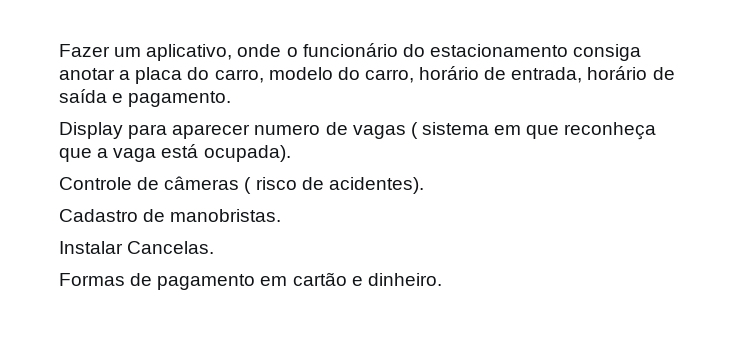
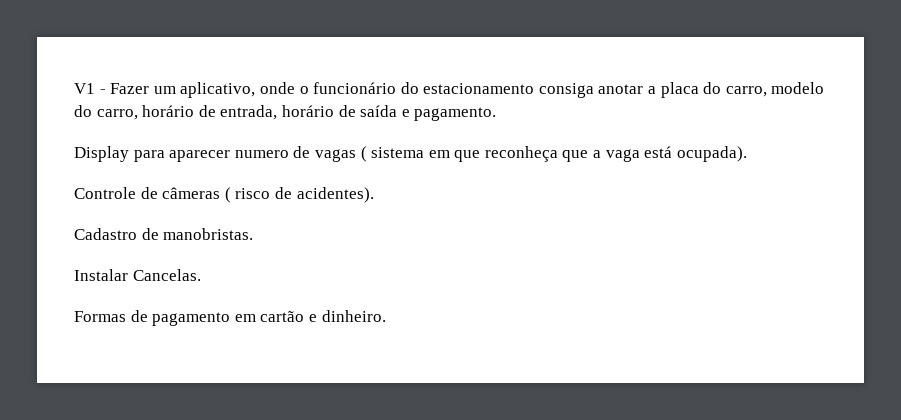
- Fazer um aplicativo, onde o funcionário do estacionamento consiga anotar a placa do carro, modelo do carro, horário de entrada, horário de saída e pagamento.
+ V1 - Fazer um aplicativo, onde o funcionário do estacionamento consiga anotar a placa do carro, modelo do carro, horário de entrada, horário de saída e pagamento.

